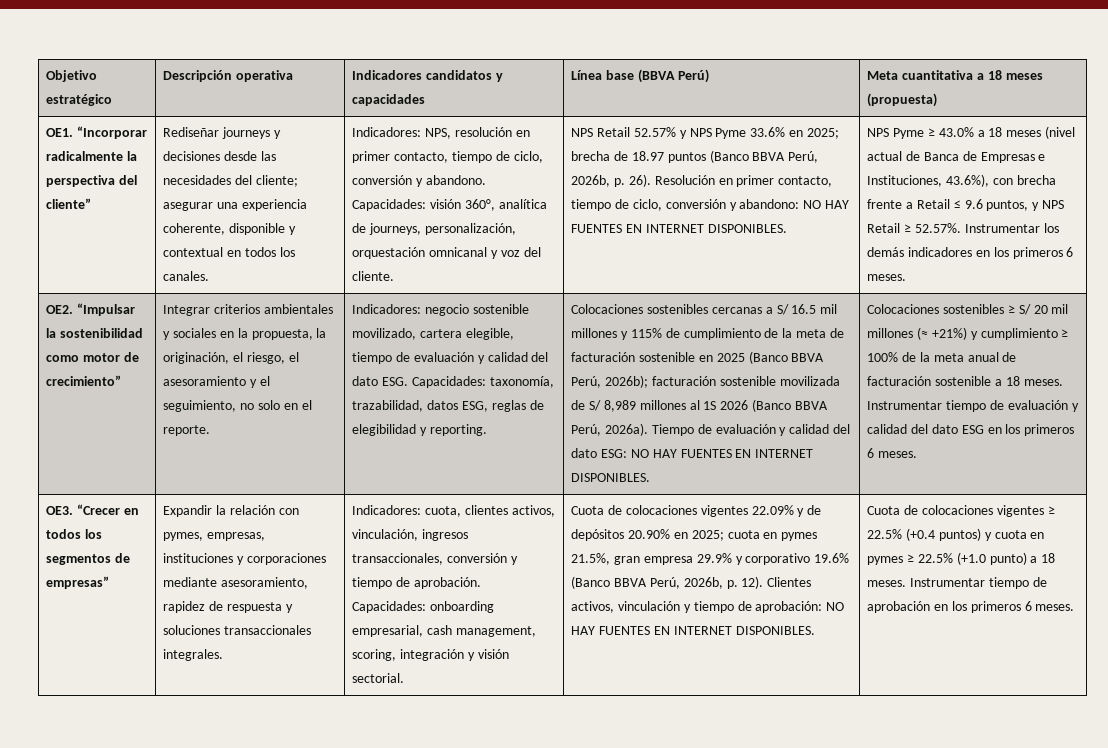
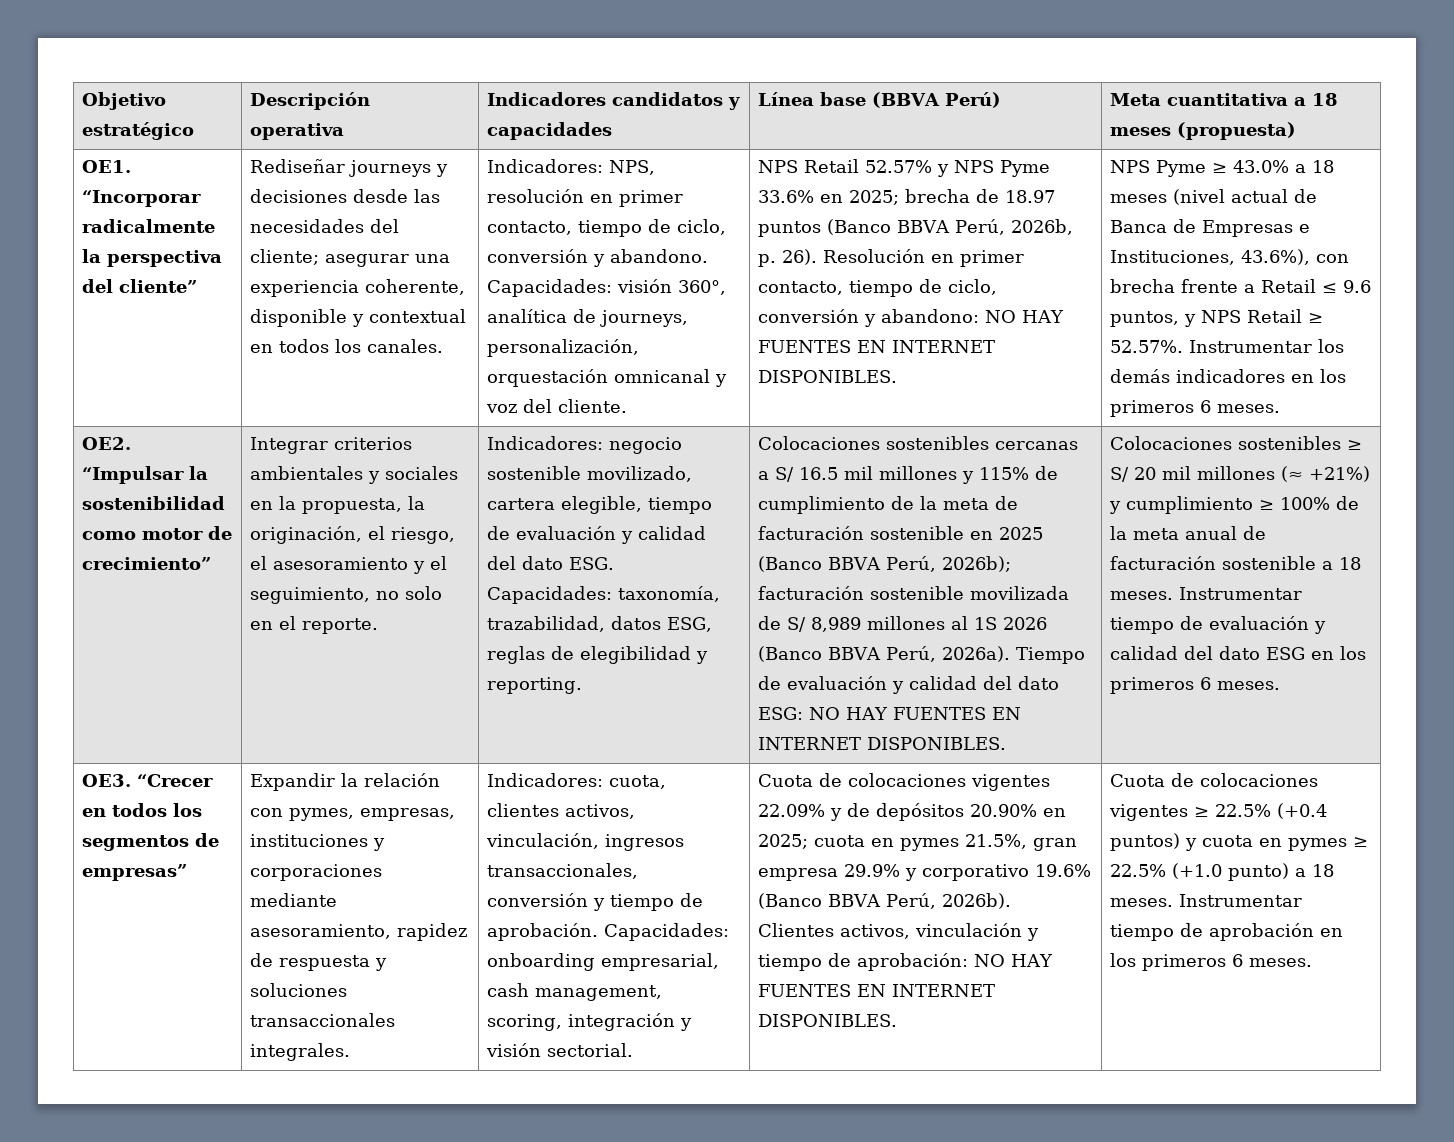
- Cuota de colocaciones vigentes 22.09% y de depósitos 20.90% en 2025; cuota en pymes 21.5%, gran empresa 29.9% y corporativo 19.6% (Banco BBVA Perú, 2026b, p. 12).
+ Cuota de colocaciones vigentes 22.09% y de depósitos 20.90% en 2025; cuota en pymes 21.5%, gran empresa 29.9% y corporativo 19.6% (Banco BBVA Perú, 2026b).

